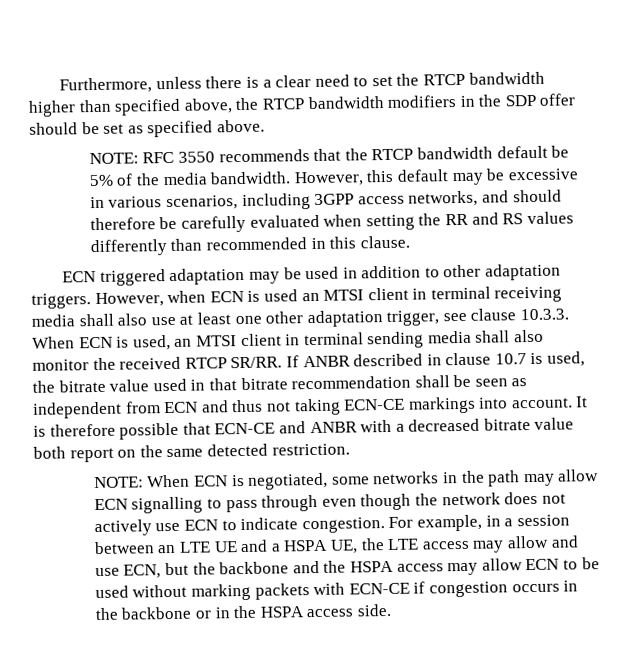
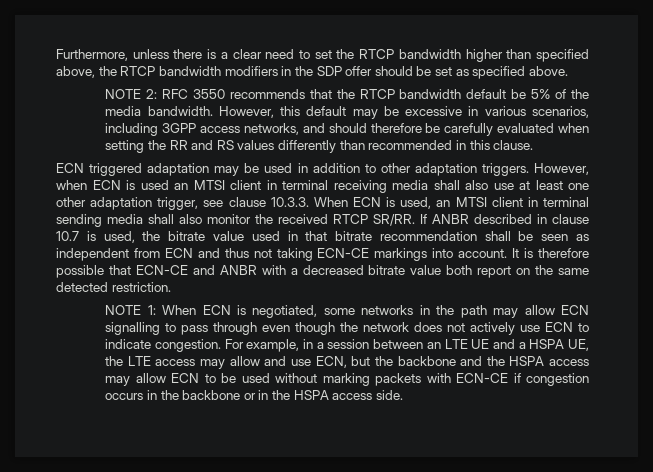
- NOTE: RFC 3550 recommends that the RTCP bandwidth default be 5% of the media bandwidth.
+ NOTE 2: RFC 3550 recommends that the RTCP bandwidth default be 5% of the media bandwidth.
- NOTE: When ECN is negotiated, some networks in the path may allow ECN signalling to pass through even though the network does not actively use ECN to indicate congestion.
+ NOTE 1: When ECN is negotiated, some networks in the path may allow ECN signalling to pass through even though the network does not actively use ECN to indicate congestion.

